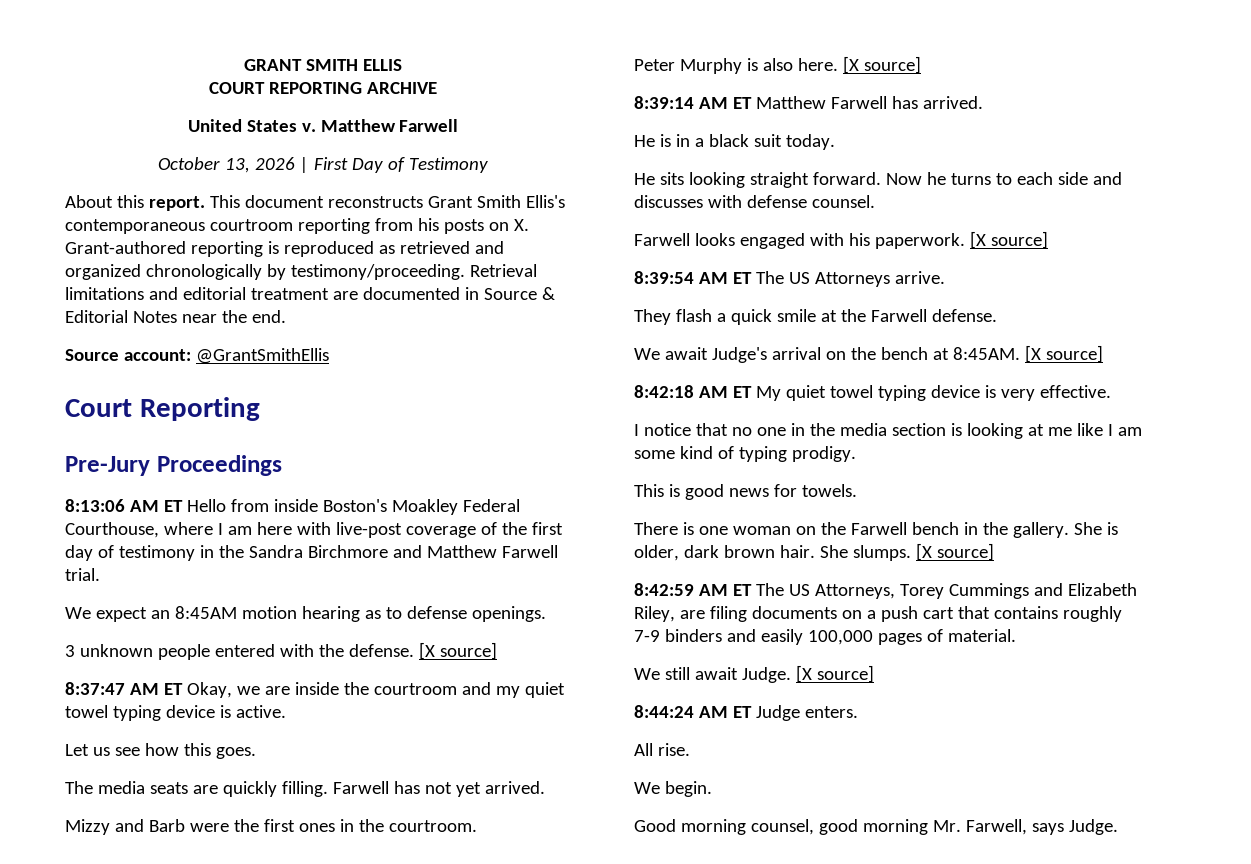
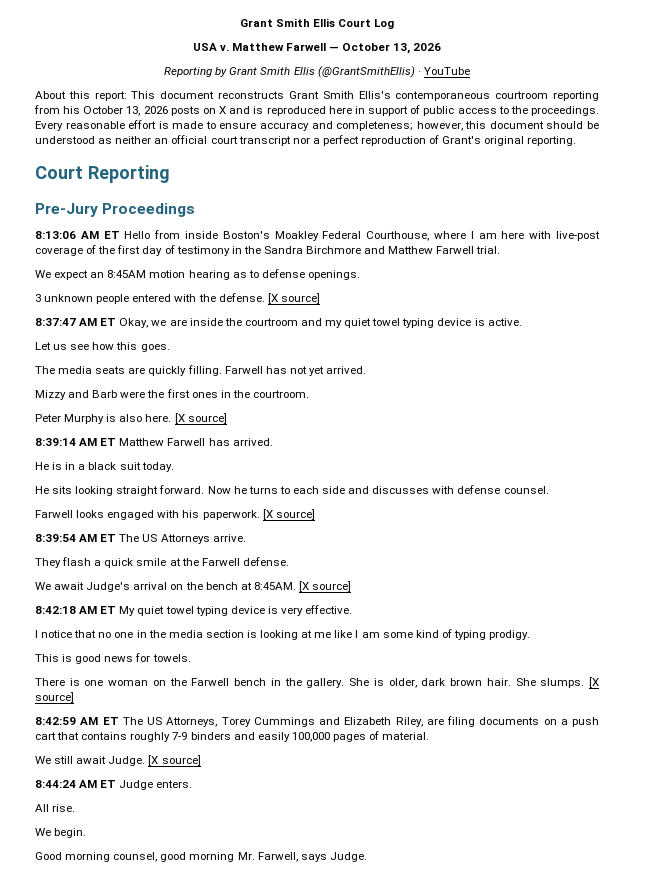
- GRANT SMITH ELLIS
- COURT REPORTING ARCHIVE
- United States v. Matthew Farwell
- October 13, 2026 | First Day of Testimony
+ Grant Smith Ellis Court Log
+ USA v. Matthew Farwell — October 13, 2026
+ Reporting by Grant Smith Ellis (@GrantSmithEllis) · YouTube
- About this report. This document reconstructs Grant Smith Ellis's contemporaneous courtroom reporting from his posts on X. Grant-authored reporting is reproduced as retrieved and organized chronologically by testimony/proceeding. Retrieval limitations and editorial treatment are documented in Source & Editorial Notes near the end.
- Source account: @GrantSmithEllis
+ About this report: This document reconstructs Grant Smith Ellis's contemporaneous courtroom reporting from his October 13, 2026 posts on X and is reproduced here in support of public access to the proceedings. Every reasonable effort is made to ensure accuracy and completeness; however, this document should be understood as neither an official court transcript nor a perfect reproduction of Grant's original reporting.

